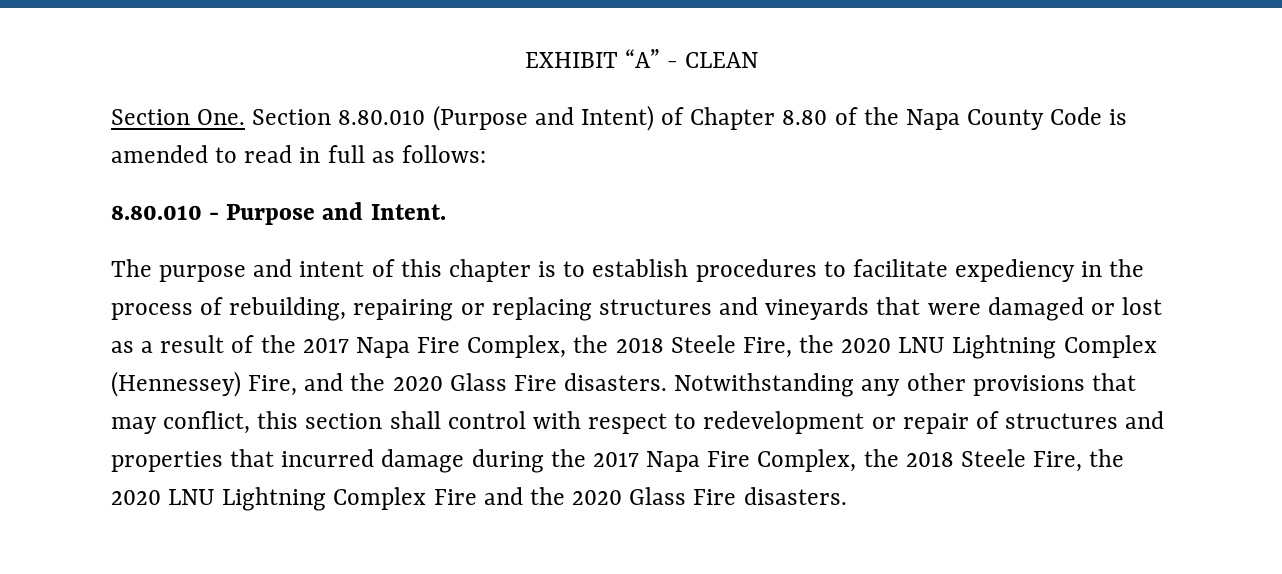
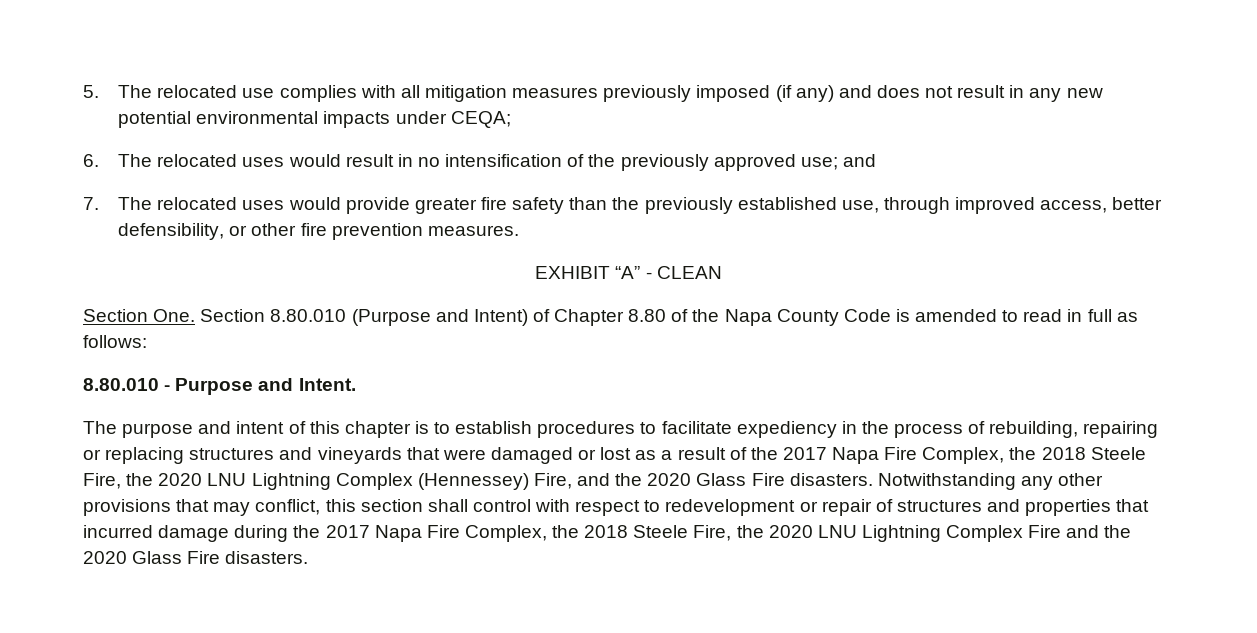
+ 5. The relocated use complies with all mitigation measures previously imposed (if any) and does not result in any new potential environmental impacts under CEQA;
+ 6. The relocated uses would result in no intensification of the previously approved use; and
+ 7. The relocated uses would provide greater fire safety than the previously established use, through improved access, better defensibility, or other fire prevention measures.

